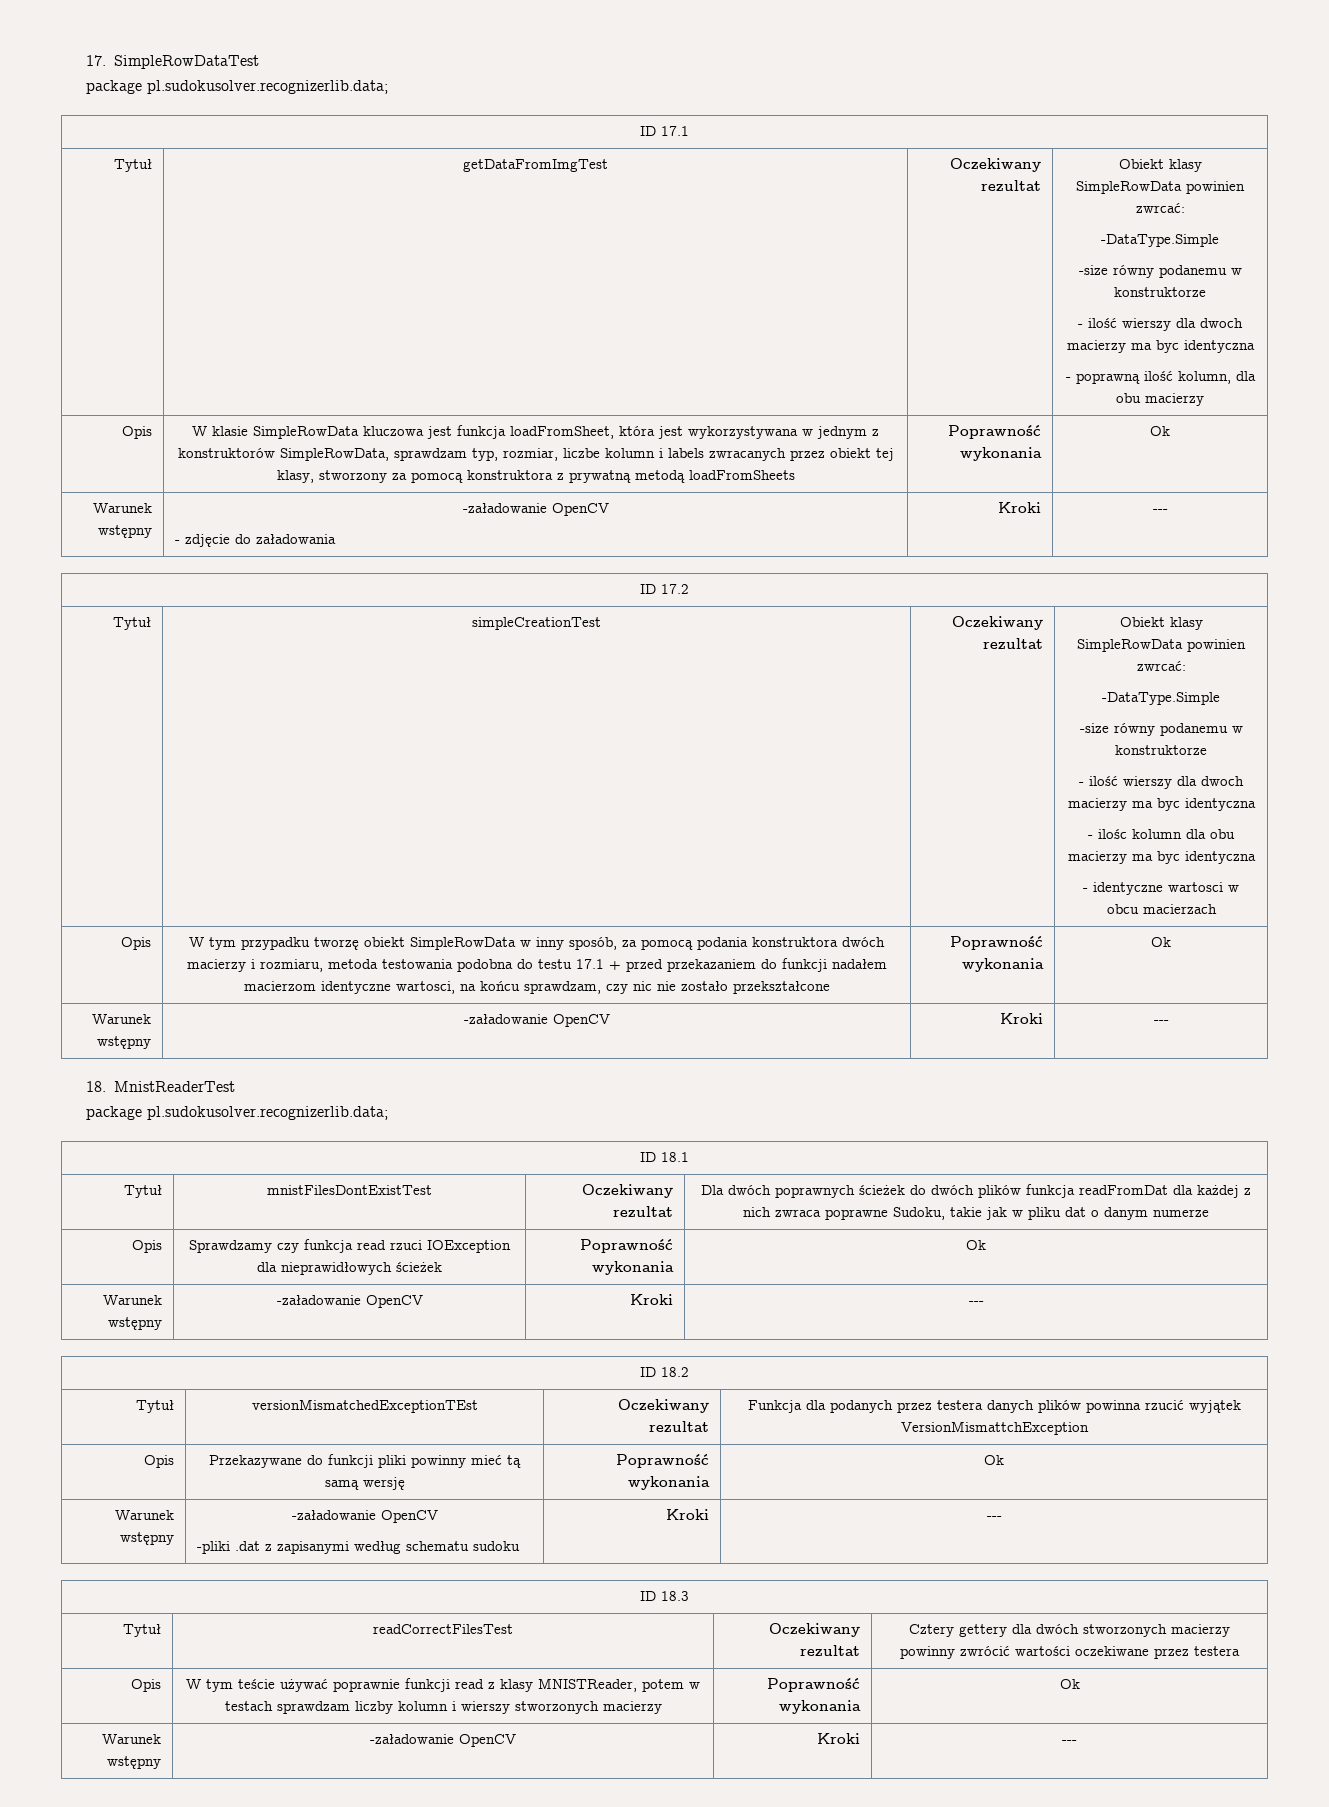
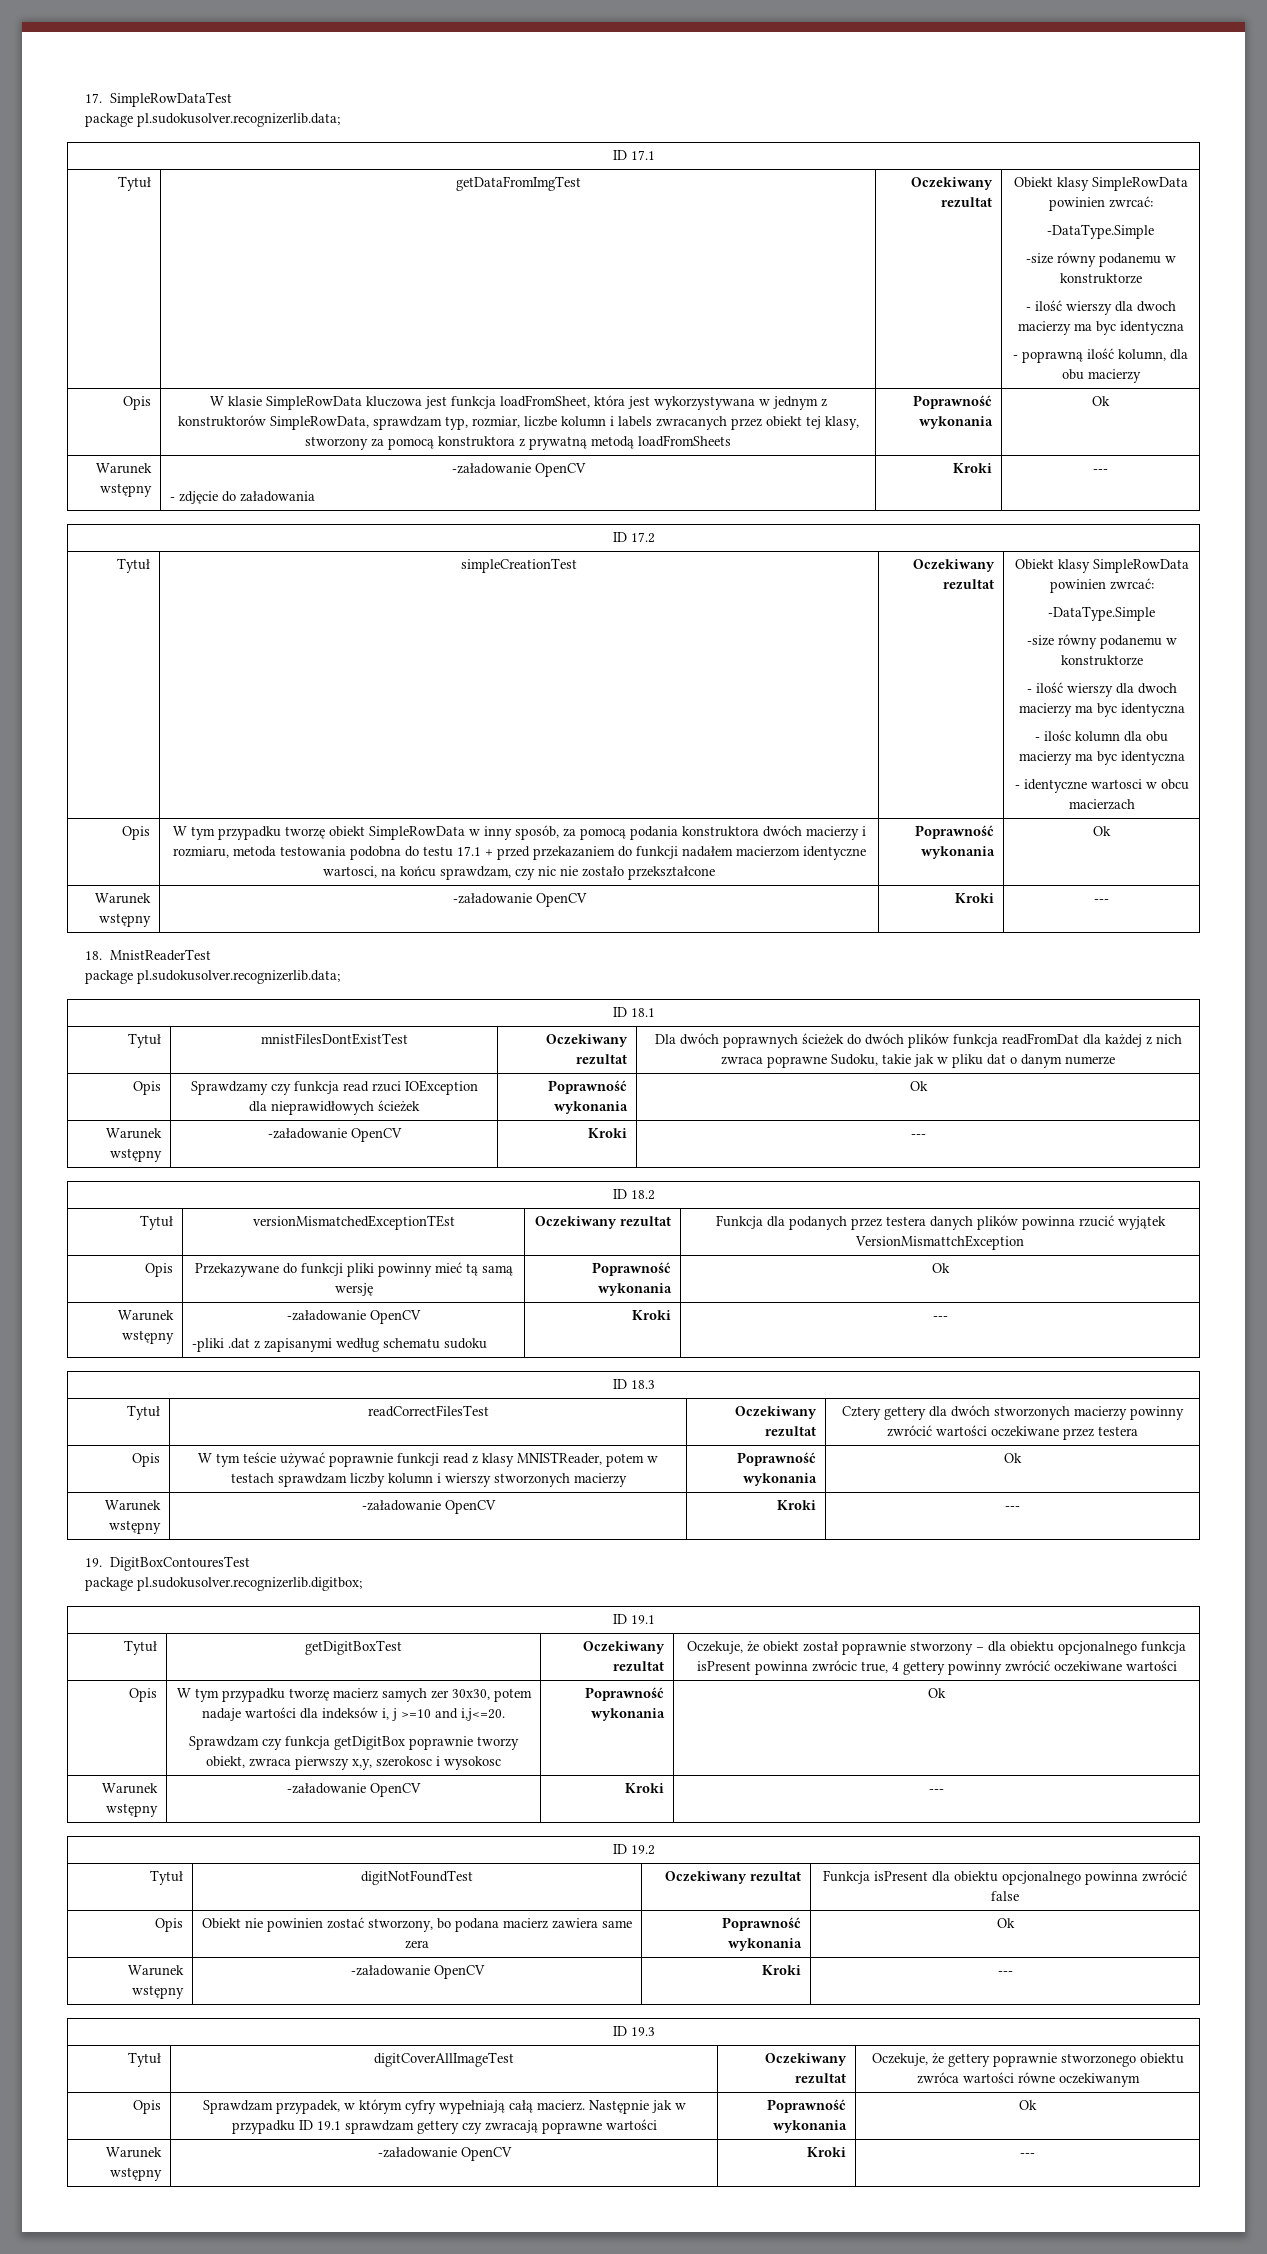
+ 19. DigitBoxContouresTest
+ package pl.sudokusolver.recognizerlib.digitbox;
+ ID 19.1
+ Tytuł | getDigitBoxTest | Oczekiwany rezultat | Oczekuje, że obiekt został poprawnie stworzony – dla obiektu opcjonalnego funkcja isPresent powinna zwrócic true, 4 gettery powinny zwrócić oczekiwane wartości
+ Opis | W tym przypadku tworzę macierz samych zer 30x30, potem nadaje wartości dla indeksów i, j >=10 and i,j<=20.
+ Sprawdzam czy funkcja getDigitBox poprawnie tworzy obiekt, zwraca pierwszy x,y, szerokosc i wysokosc | Poprawność wykonania | Ok
+ Warunek wstępny | -załadowanie OpenCV | Kroki | ---
+ ID 19.2
+ Tytuł | digitNotFoundTest | Oczekiwany rezultat | Funkcja isPresent dla obiektu opcjonalnego powinna zwrócić false
+ Opis | Obiekt nie powinien zostać stworzony, bo podana macierz zawiera same zera | Poprawność wykonania | Ok
+ Warunek wstępny | -załadowanie OpenCV | Kroki | ---
+ ID 19.3
+ Tytuł | digitCoverAllImageTest | Oczekiwany rezultat | Oczekuje, że gettery poprawnie stworzonego obiektu zwróca wartości równe oczekiwanym
+ Opis | Sprawdzam przypadek, w którym cyfry wypełniają całą macierz. Następnie jak w przypadku ID 19.1 sprawdzam gettery czy zwracają poprawne wartości | Poprawność wykonania | Ok
+ Warunek wstępny | -załadowanie OpenCV | Kroki | ---

